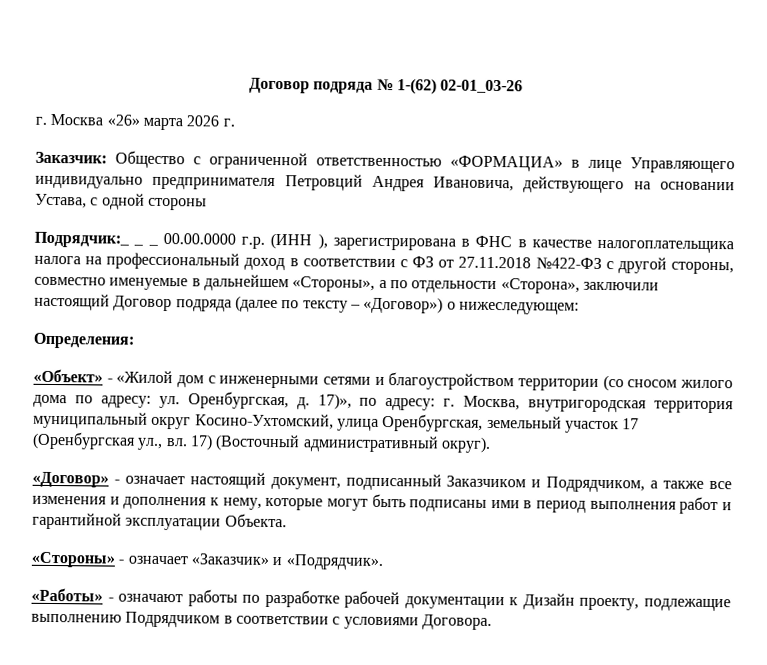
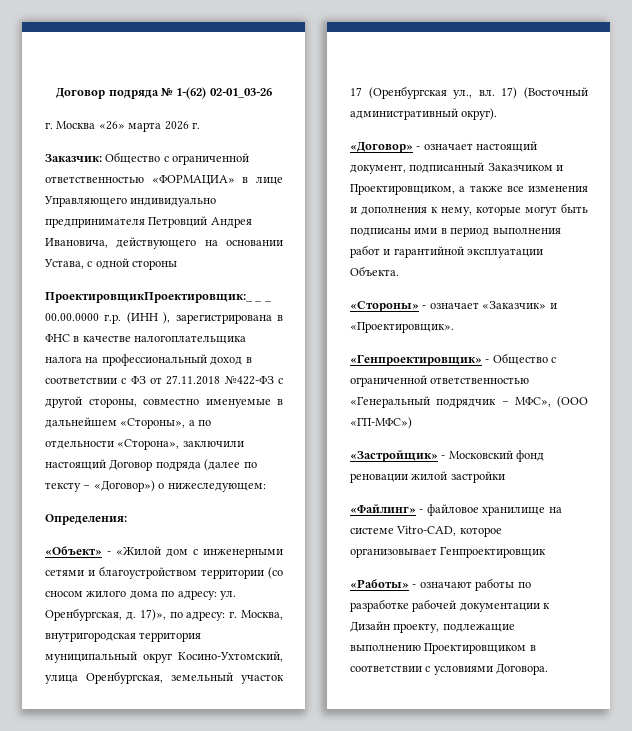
- Подрядчик:_ _ _ 00.00.0000 г.р. (ИНН ), зарегистрирована в ФНС в качестве налогоплательщика налога на профессиональный доход в соответствии с ФЗ от 27.11.2018 №422-ФЗ с другой стороны, совместно именуемые в дальнейшем «Стороны», а по отдельности «Сторона», заключили настоящий Договор подряда (далее по тексту – «Договор») о нижеследующем:
+ ПроектировщикПроектировщик:_ _ _ 00.00.0000 г.р. (ИНН ), зарегистрирована в ФНС в качестве налогоплательщика налога на профессиональный доход в соответствии с ФЗ от 27.11.2018 №422-ФЗ с другой стороны, совместно именуемые в дальнейшем «Стороны», а по отдельности «Сторона», заключили настоящий Договор подряда (далее по тексту – «Договор») о нижеследующем:
- «Договор» - означает настоящий документ, подписанный Заказчиком и Подрядчиком, а также все изменения и дополнения к нему, которые могут быть подписаны ими в период выполнения работ и гарантийной эксплуатации Объекта.
+ «Договор» - означает настоящий документ, подписанный Заказчиком и Проектировщиком, а также все изменения и дополнения к нему, которые могут быть подписаны ими в период выполнения работ и гарантийной эксплуатации Объекта.
- «Стороны» - означает «Заказчик» и «Подрядчик».
+ «Стороны» - означает «Заказчик» и «Проектировщик».
+ «Генпроектировщик» - Общество с ограниченной ответственностью «Генеральный подрядчик – МФС», (ООО «ГП-МФС»)
+ «Застройщик» - Московский фонд реновации жилой застройки
+ «Файлинг» - файловое хранилище на системе Vitro-CAD, которое организовывает Генпроектировщик
- «Работы» - означают работы по разработке рабочей документации к Дизайн проекту, подлежащие выполнению Подрядчиком в соответствии с условиями Договора.
+ «Работы» - означают работы по разработке рабочей документации к Дизайн проекту, подлежащие выполнению Проектировщиком в соответствии с условиями Договора.

